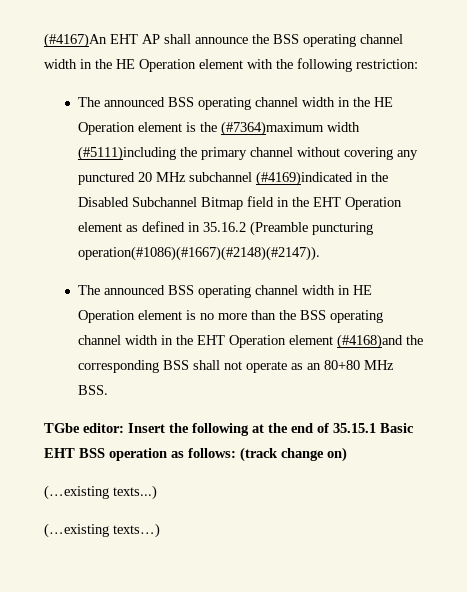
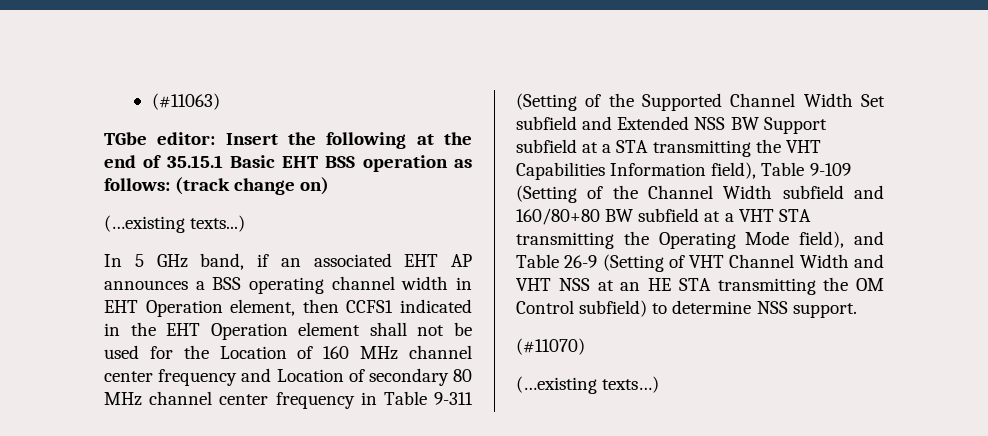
- (#4167)An EHT AP shall announce the BSS operating channel width in the HE Operation element with the following restriction:
- The announced BSS operating channel width in the HE Operation element is the (#7364)maximum width (#5111)including the primary channel without covering any punctured 20 MHz subchannel (#4169)indicated in the Disabled Subchannel Bitmap field in the EHT Operation element as defined in 35.16.2 (Preamble puncturing operation(#1086)(#1667)(#2148)(#2147)).
- The announced BSS operating channel width in HE Operation element is no more than the BSS operating channel width in the EHT Operation element (#4168)and the corresponding BSS shall not operate as an 80+80 MHz BSS.
+ (#11063)
+ In 5 GHz band, if an associated EHT AP announces a BSS operating channel width in EHT Operation element, then CCFS1 indicated in the EHT Operation element shall not be used for the Location of 160 MHz channel center frequency and Location of secondary 80 MHz channel center frequency in Table 9-311 (Setting of the Supported Channel Width Set subfield and Extended NSS BW Support subfield at a STA transmitting the VHT Capabilities Information field), Table 9-109 (Setting of the Channel Width subfield and 160/80+80 BW subfield at a VHT STA transmitting the Operating Mode field), and Table 26-9 (Setting of VHT Channel Width and VHT NSS at an HE STA transmitting the OM Control subfield) to determine NSS support.
+ (#11070)

